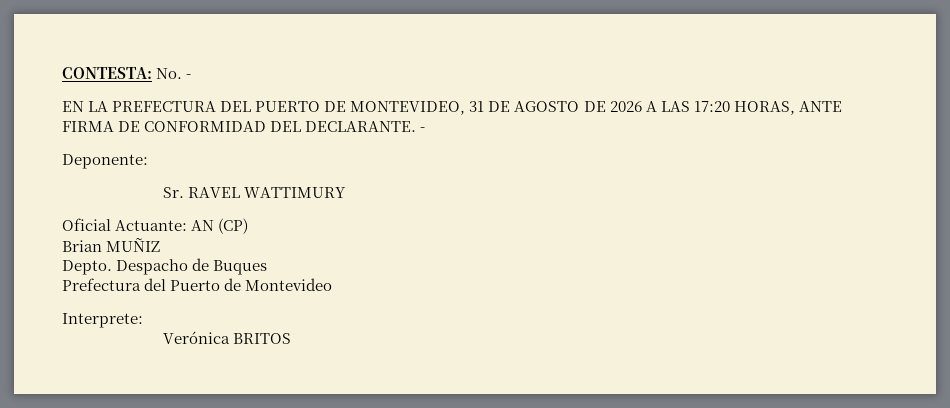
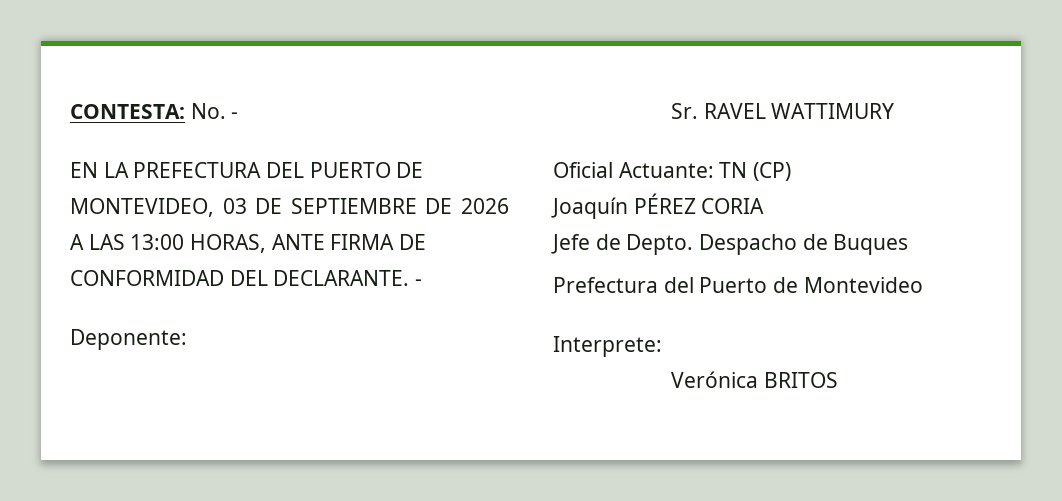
- EN LA PREFECTURA DEL PUERTO DE MONTEVIDEO, 31 DE AGOSTO DE 2026 A LAS 17:20 HORAS, ANTE FIRMA DE CONFORMIDAD DEL DECLARANTE.
+ EN LA PREFECTURA DEL PUERTO DE MONTEVIDEO, 03 DE SEPTIEMBRE DE 2026 A LAS 13:00 HORAS, ANTE FIRMA DE CONFORMIDAD DEL DECLARANTE.
- Oficial Actuante: AN (CP)
+ Oficial Actuante: TN (CP)
- Brian MUÑIZ
- Depto.
+ Joaquín PÉREZ CORIA
+ Jefe de Depto.

